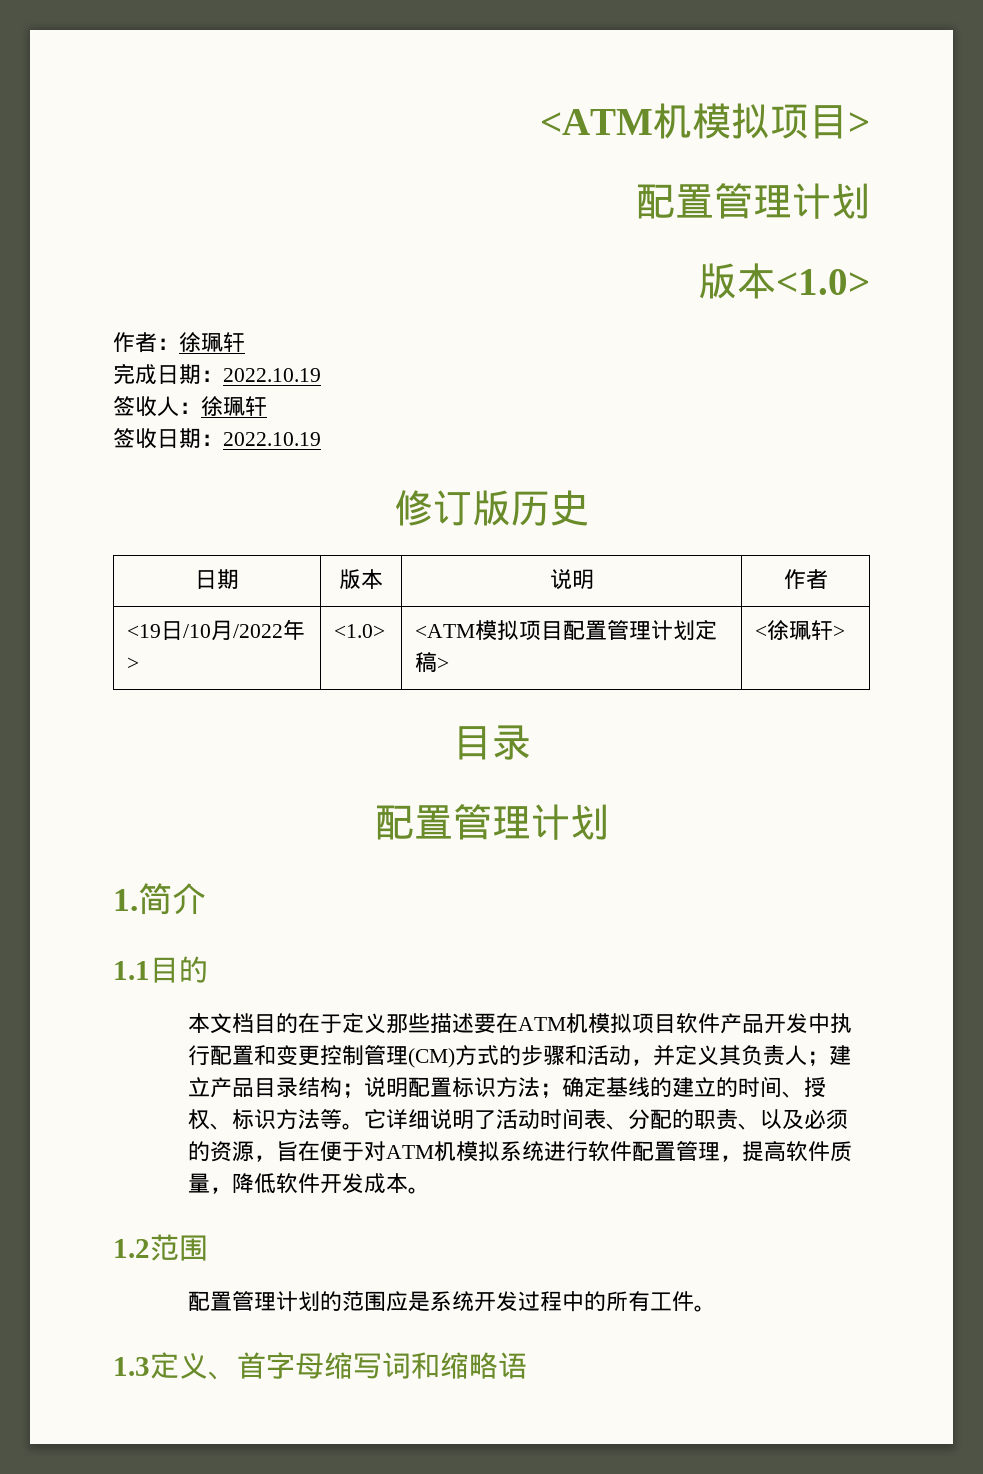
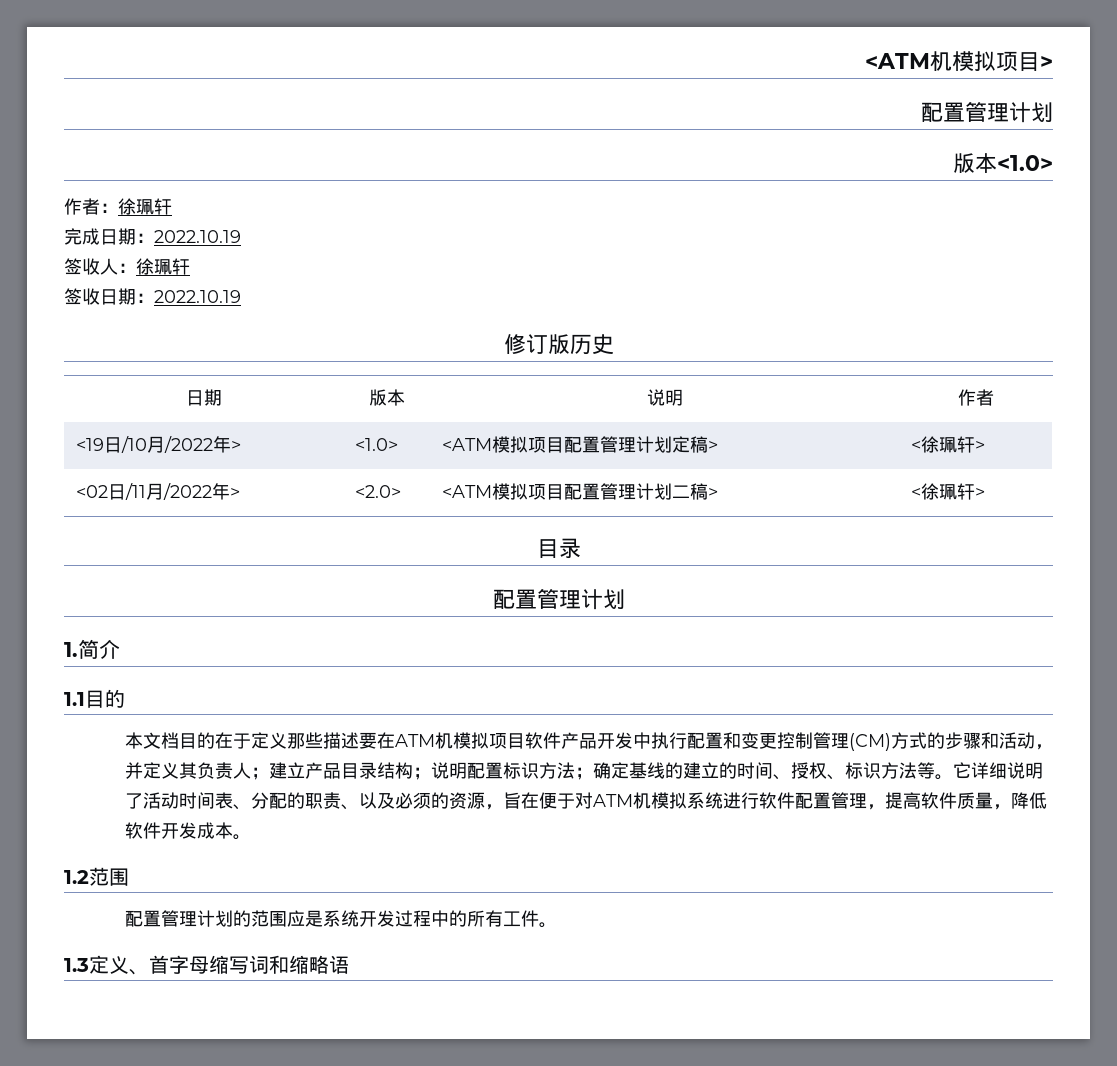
+ <02日/11月/2022年> | <2.0> | <ATM模拟项目配置管理计划二稿> | <徐珮轩>

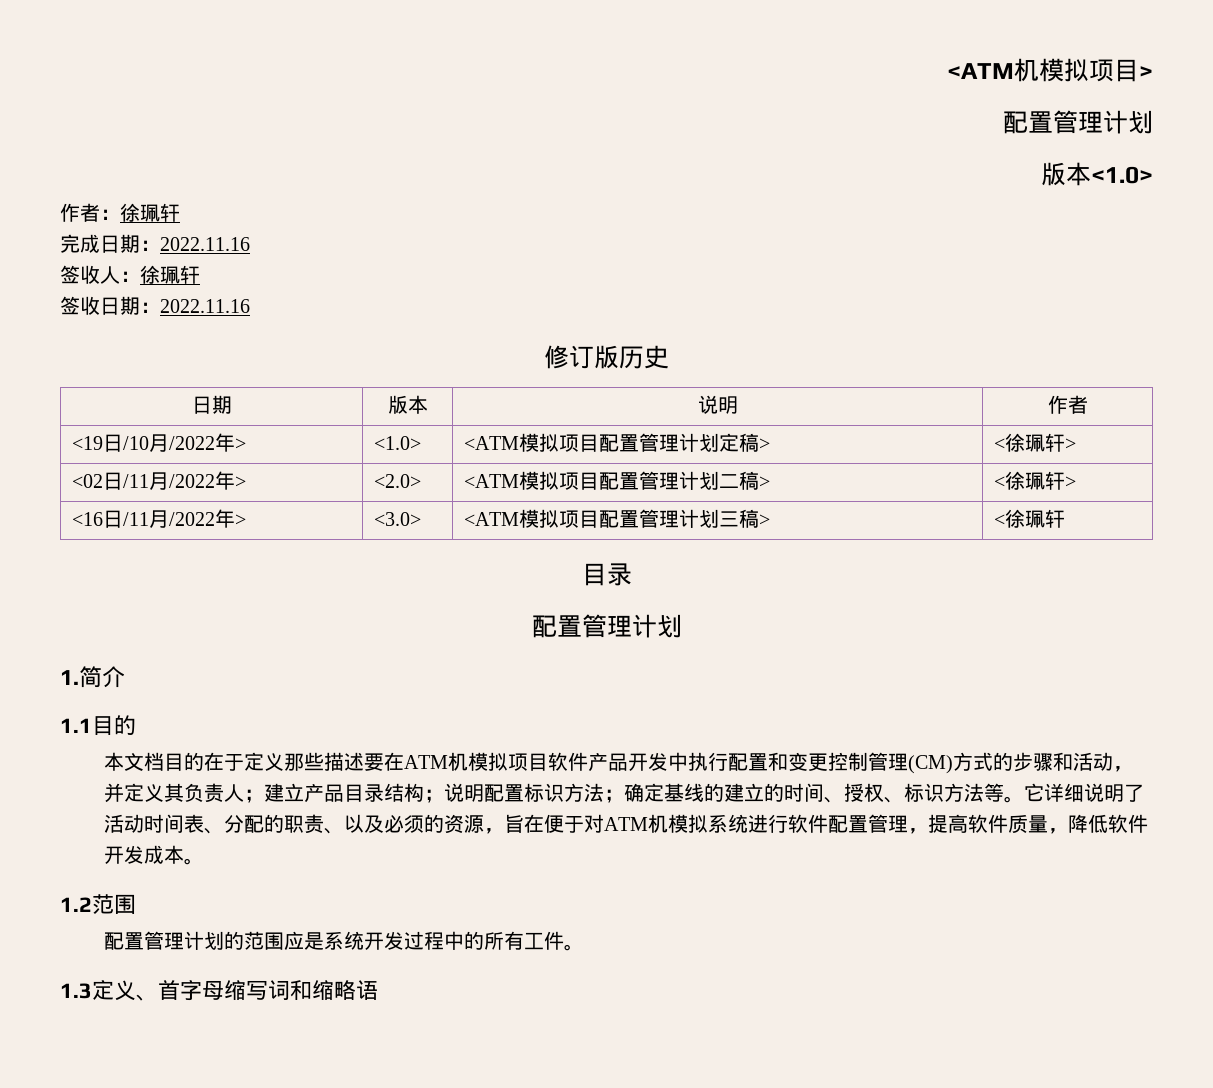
- 完成日期：2022.10.19
+ 完成日期：2022.11.16
- 签收日期：2022.10.19
+ 签收日期：2022.11.16
+ <16日/11月/2022年> | <3.0> | <ATM模拟项目配置管理计划三稿> | <徐珮轩

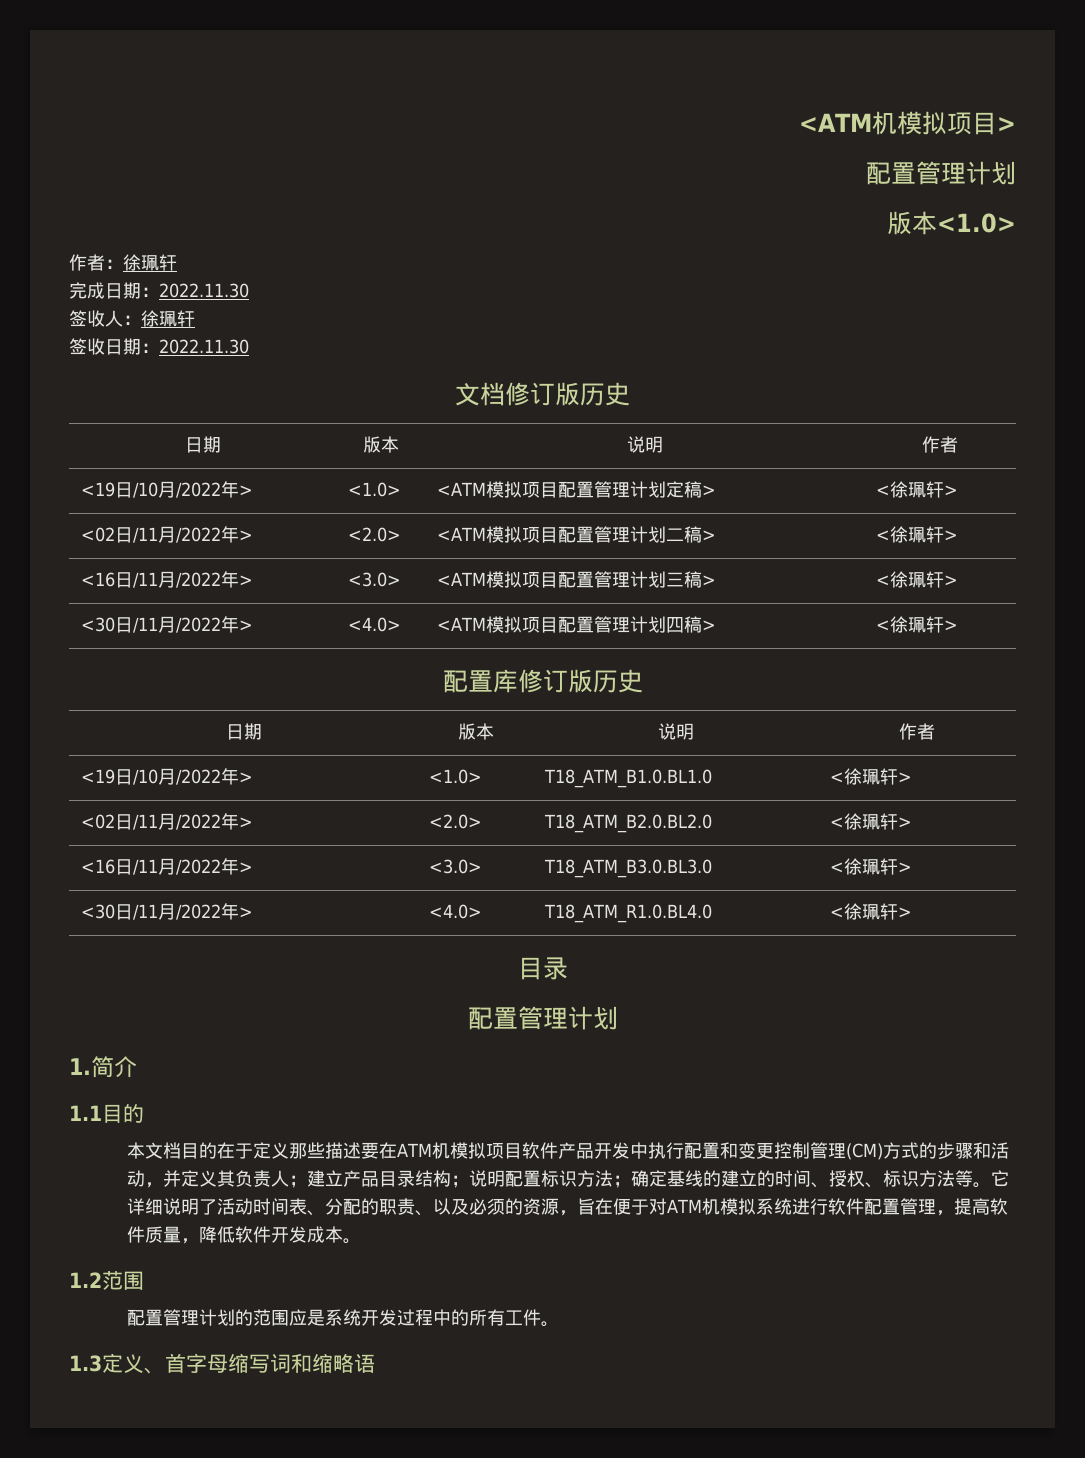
- 完成日期：2022.11.16
+ 完成日期：2022.11.30
- 签收日期：2022.11.16
- 修订版历史
+ 签收日期：2022.11.30
+ 文档修订版历史
- <16日/11月/2022年> | <3.0> | <ATM模拟项目配置管理计划三稿> | <徐珮轩
+ <16日/11月/2022年> | <3.0> | <ATM模拟项目配置管理计划三稿> | <徐珮轩>
+ <30日/11月/2022年> | <4.0> | <ATM模拟项目配置管理计划四稿> | <徐珮轩>
+ 配置库修订版历史
+ 日期 | 版本 | 说明 | 作者
+ <19日/10月/2022年> | <1.0> | T18_ATM_B1.0.BL1.0 | <徐珮轩>
+ <02日/11月/2022年> | <2.0> | T18_ATM_B2.0.BL2.0 | <徐珮轩>
+ <16日/11月/2022年> | <3.0> | T18_ATM_B3.0.BL3.0 | <徐珮轩>
+ <30日/11月/2022年> | <4.0> | T18_ATM_R1.0.BL4.0 | <徐珮轩>

